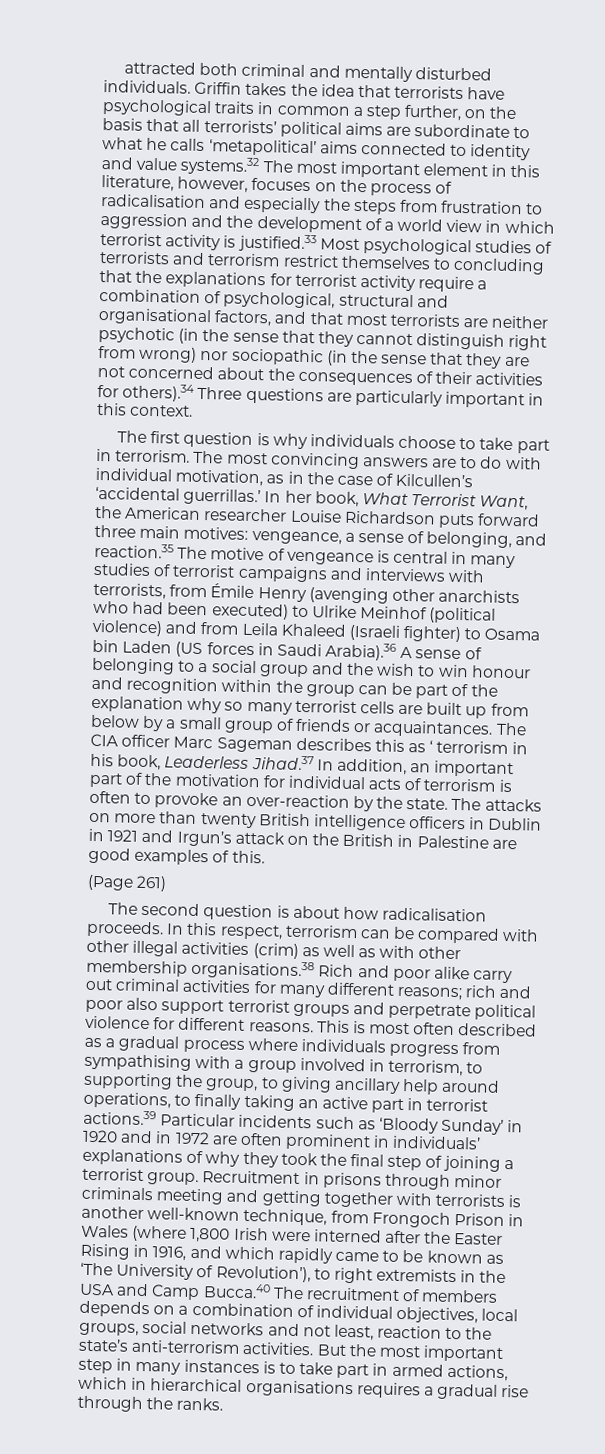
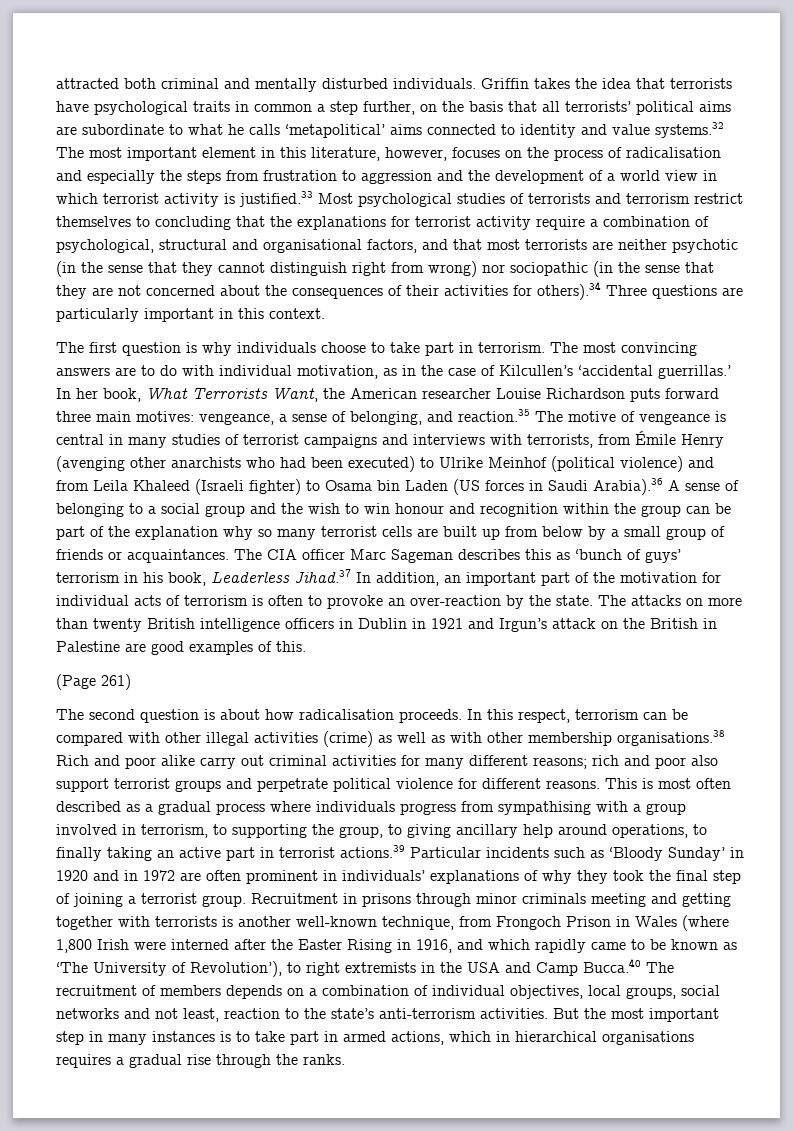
- In her book, What Terrorist Want, the American researcher Louise Richardson puts forward three main motives:
+ In her book, What Terrorists Want, the American researcher Louise Richardson puts forward three main motives:
- The CIA officer Marc Sageman describes this as ‘ terrorism in his book, Leaderless Jihad.37 In addition, an important part of the motivation for individual acts of terrorism is often to provoke an over-reaction by the state.
+ The CIA officer Marc Sageman describes this as ‘bunch of guys’ terrorism in his book, Leaderless Jihad.37 In addition, an important part of the motivation for individual acts of terrorism is often to provoke an over-reaction by the state.
- In this respect, terrorism can be compared with other illegal activities (crim) as well as with other membership organisations.38 Rich and poor alike carry out criminal activities for many different reasons; rich and poor also support terrorist groups and perpetrate political violence for different reasons.
+ In this respect, terrorism can be compared with other illegal activities (crime) as well as with other membership organisations.38 Rich and poor alike carry out criminal activities for many different reasons; rich and poor also support terrorist groups and perpetrate political violence for different reasons.

